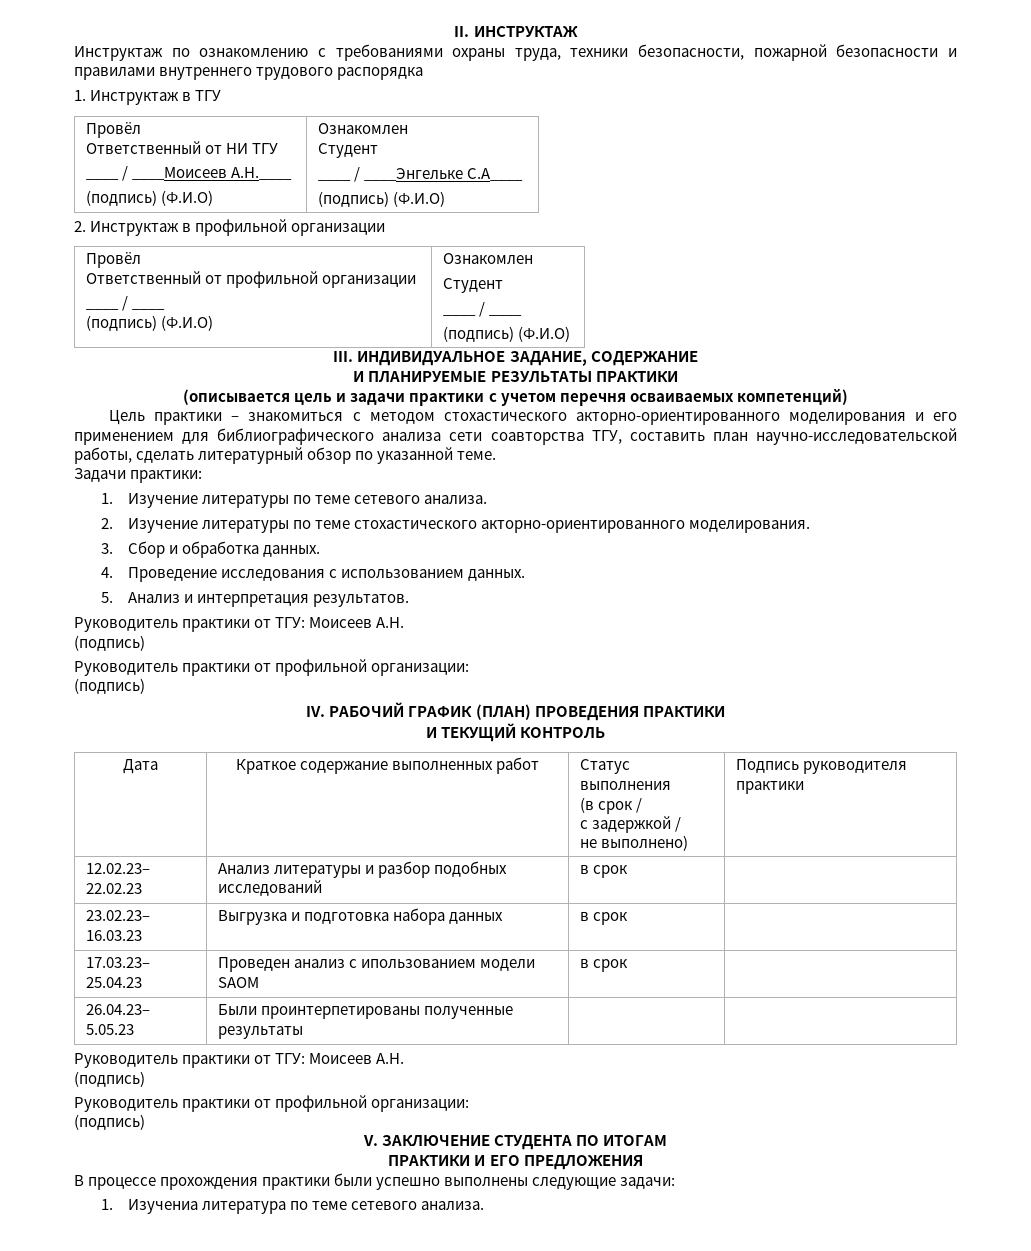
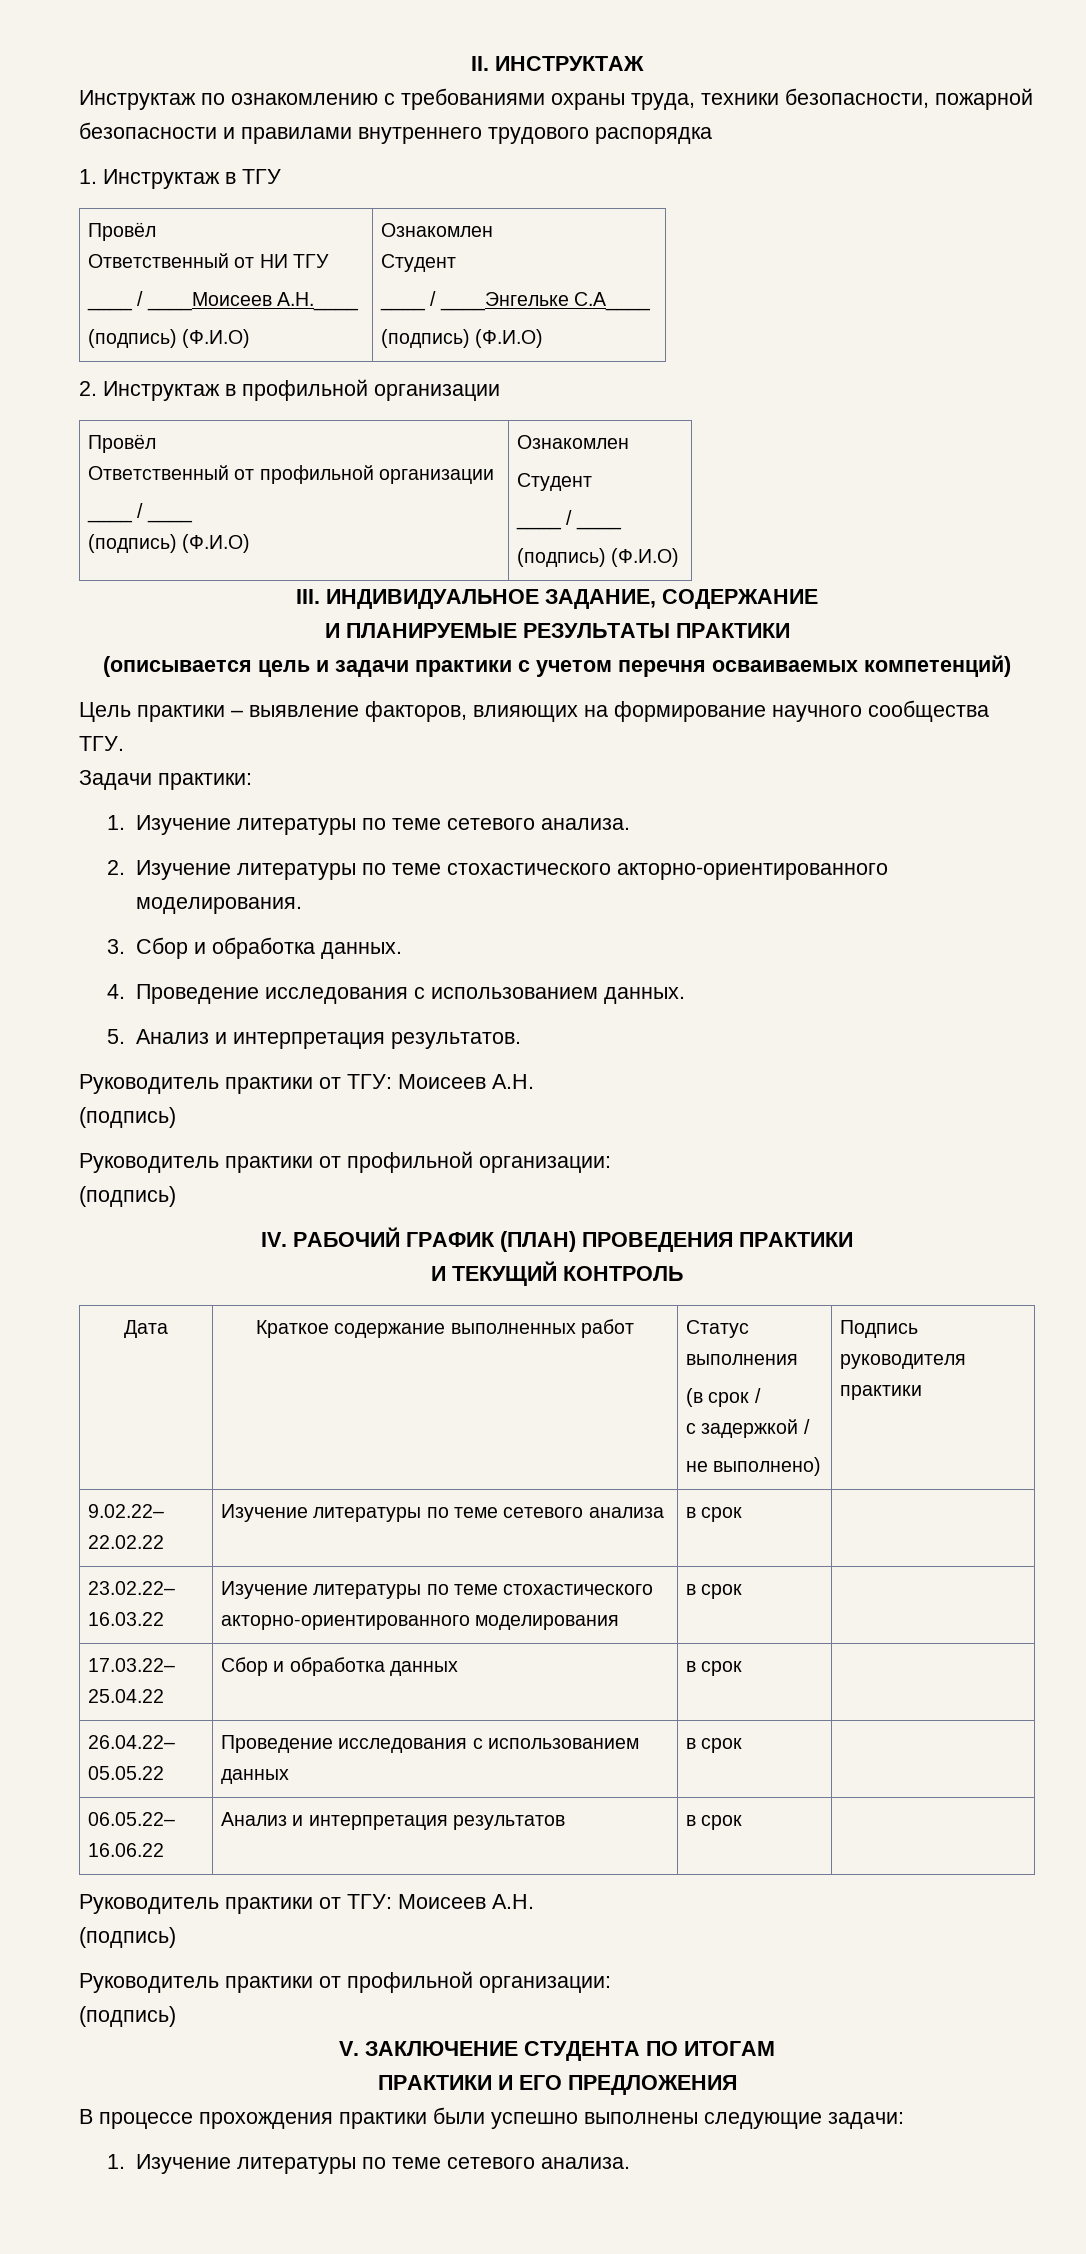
- Цель практики – знакомиться с методом стохастического акторно-ориентированного моделирования и его применением для библиографического анализа сети соавторства ТГУ, составить план научно-исследовательской работы, сделать литературный обзор по указанной теме.
+ Цель практики – выявление факторов, влияющих на формирование научного сообщества ТГУ.
- 12.02.23– 22.02.23 | Анализ литературы и разбор подобных исследований | в срок |
- 23.02.23– 16.03.23 | Выгрузка и подготовка набора данных | в срок |
- 17.03.23– 25.04.23 | Проведен анализ с ипользованием модeли SAOM | в срок |
- 26.04.23– 5.05.23 | Были проинтерпетированы полученные результаты | |
+ 9.02.22– 22.02.22 | Изучение литературы по теме сетевого анализа | в срок |
+ 23.02.22– 16.03.22 | Изучение литературы по теме стохастического акторно-ориентированного моделирования | в срок |
+ 17.03.22– 25.04.22 | Сбор и обработка данных | в срок |
+ 26.04.22– 05.05.22 | Проведение исследования с использованием данных | в срок |
+ 06.05.22– 16.06.22 | Анализ и интерпретация результатов | в срок |
  В процессе прохождения практики были успешно выполнены следующие задачи:
- 1. Изучениа литература по теме сетевого анализа.
+ 1. Изучение литературы по теме сетевого анализа.

